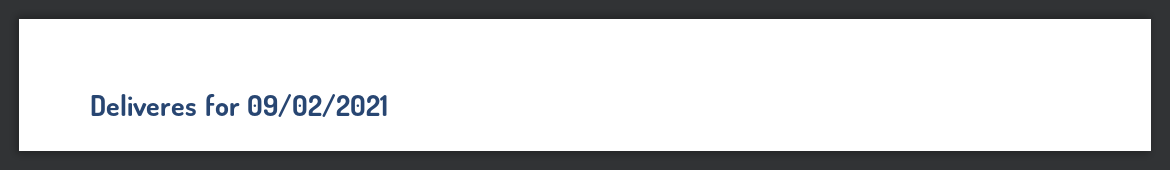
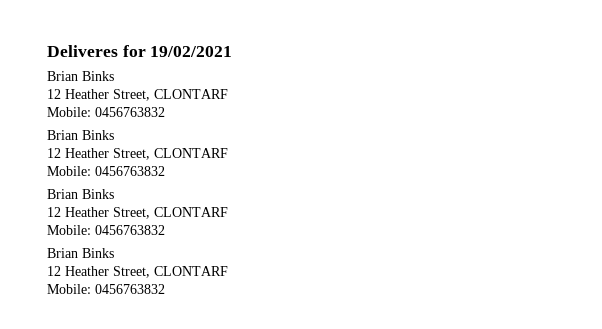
- Deliveres for 09/02/2021
+ Deliveres for 19/02/2021
+ Brian Binks
+ 12 Heather Street, CLONTARF
+ Mobile: 0456763832
+ Brian Binks
+ 12 Heather Street, CLONTARF
+ Mobile: 0456763832
+ Brian Binks
+ 12 Heather Street, CLONTARF
+ Mobile: 0456763832
+ Brian Binks
+ 12 Heather Street, CLONTARF
+ Mobile: 0456763832

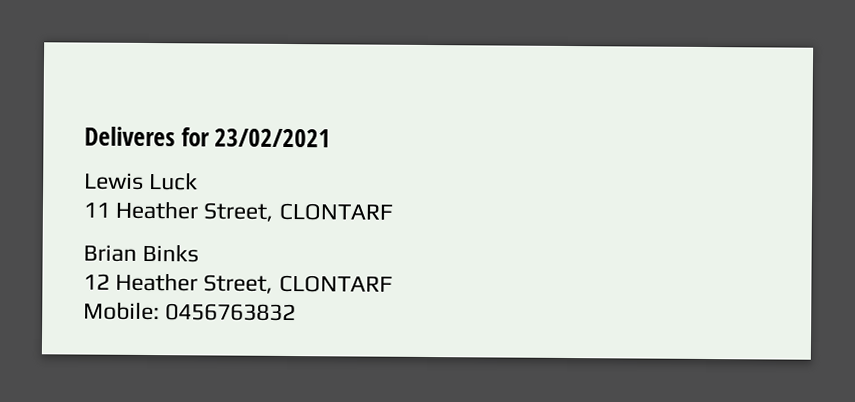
- Deliveres for 19/02/2021
- Brian Binks
- 12 Heather Street, CLONTARF
- Mobile: 0456763832
- Brian Binks
- 12 Heather Street, CLONTARF
- Mobile: 0456763832
- Brian Binks
- 12 Heather Street, CLONTARF
- Mobile: 0456763832
+ Deliveres for 23/02/2021
+ Lewis Luck
+ 11 Heather Street, CLONTARF

